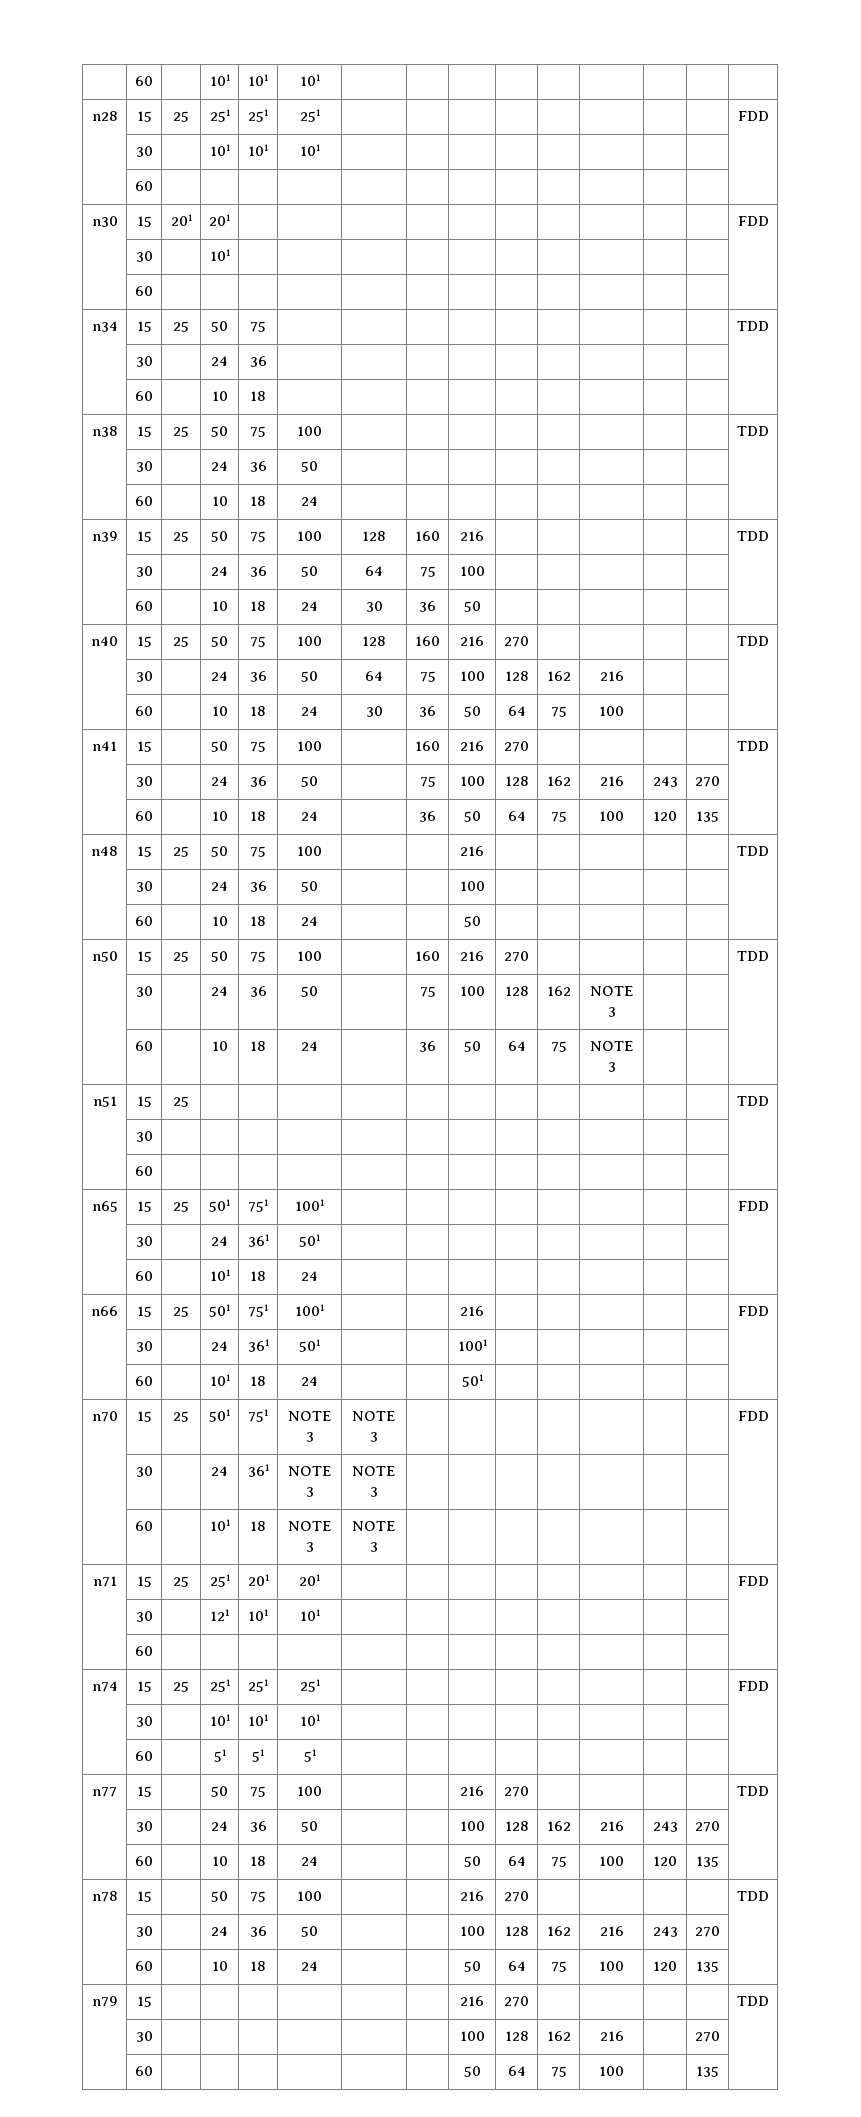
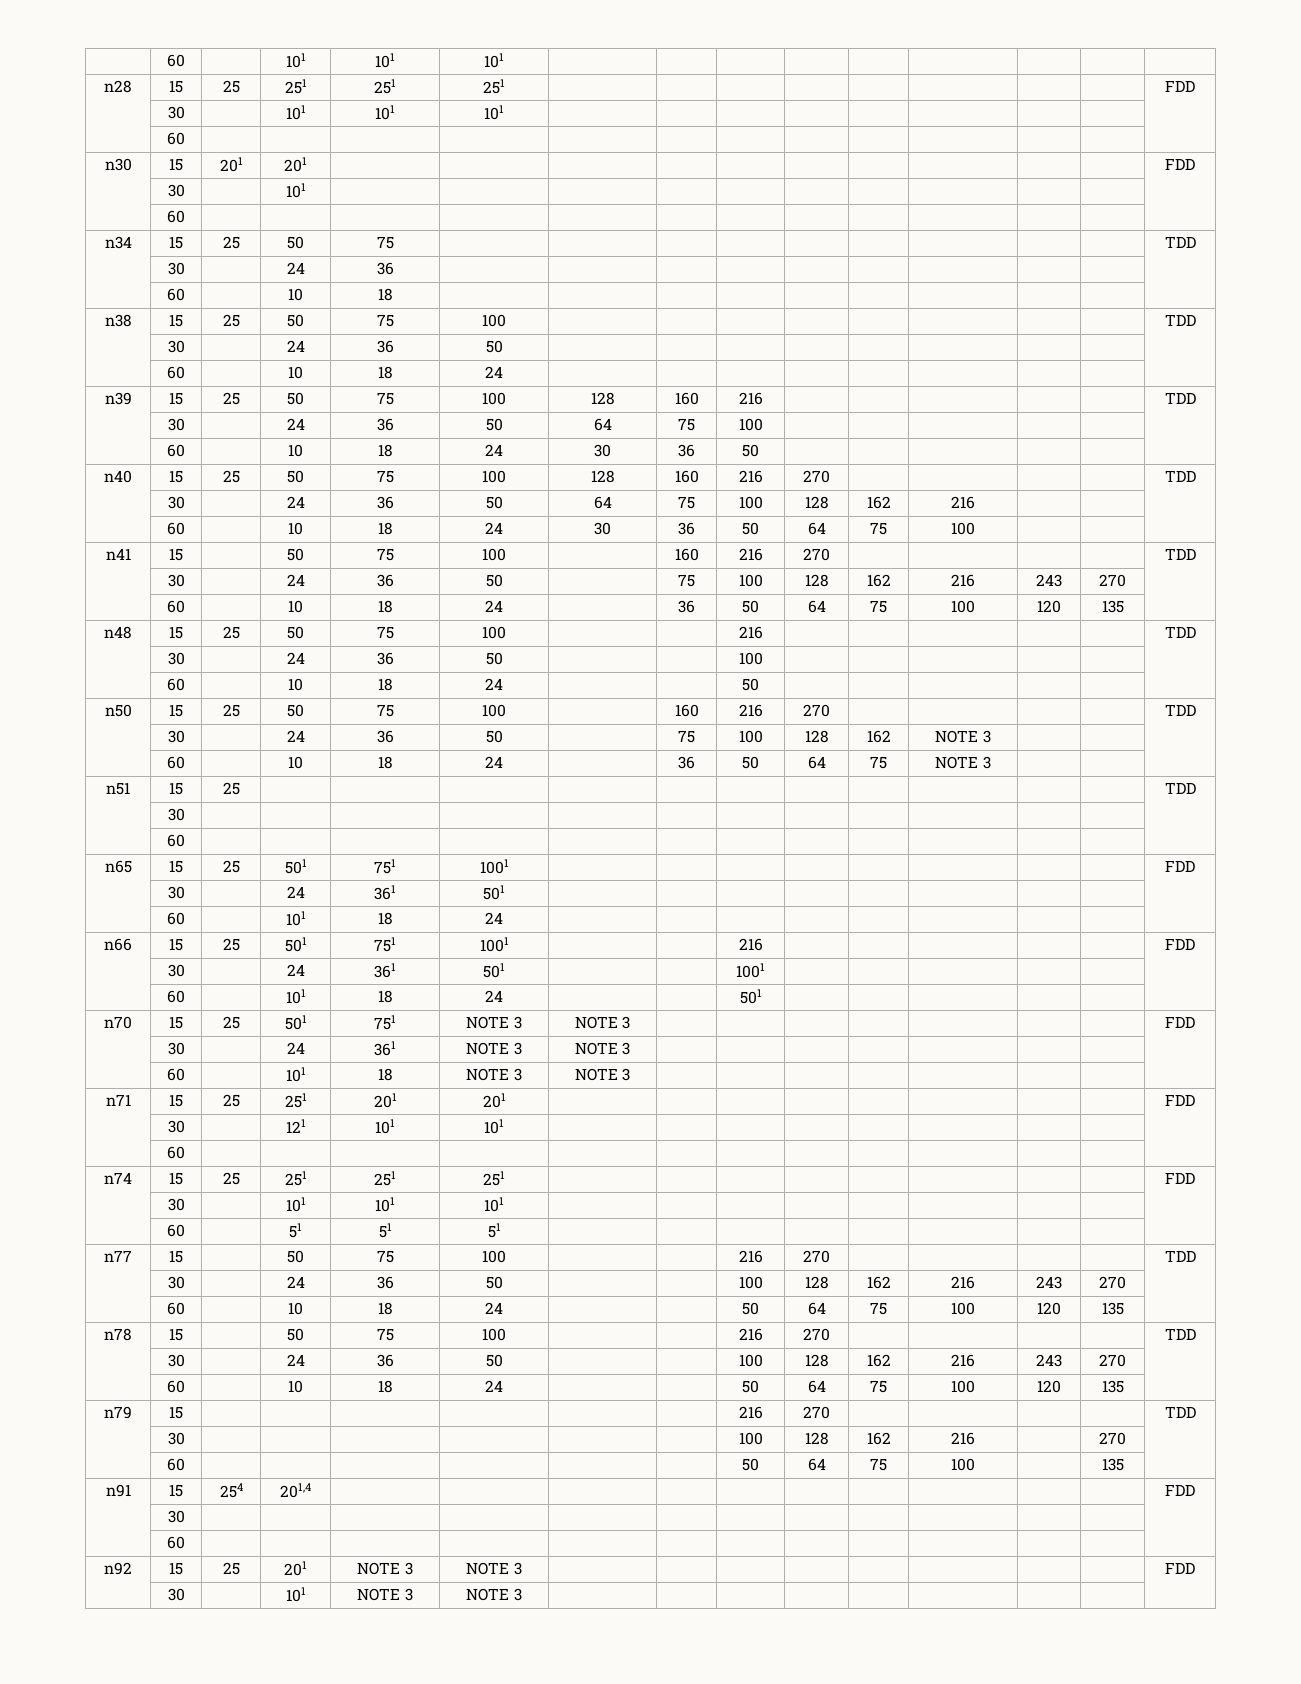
+ n91 | 15 | 254 | 201,4 | | | | | | | | | | | FDD
+ | 30 | | | | | | | | | | | | |
+ | 60 | | | | | | | | | | | | |
+ n92 | 15 | 25 | 201 | NOTE 3 | NOTE 3 | | | | | | | | | FDD
+ | 30 | | 101 | NOTE 3 | NOTE 3 | | | | | | | | |

